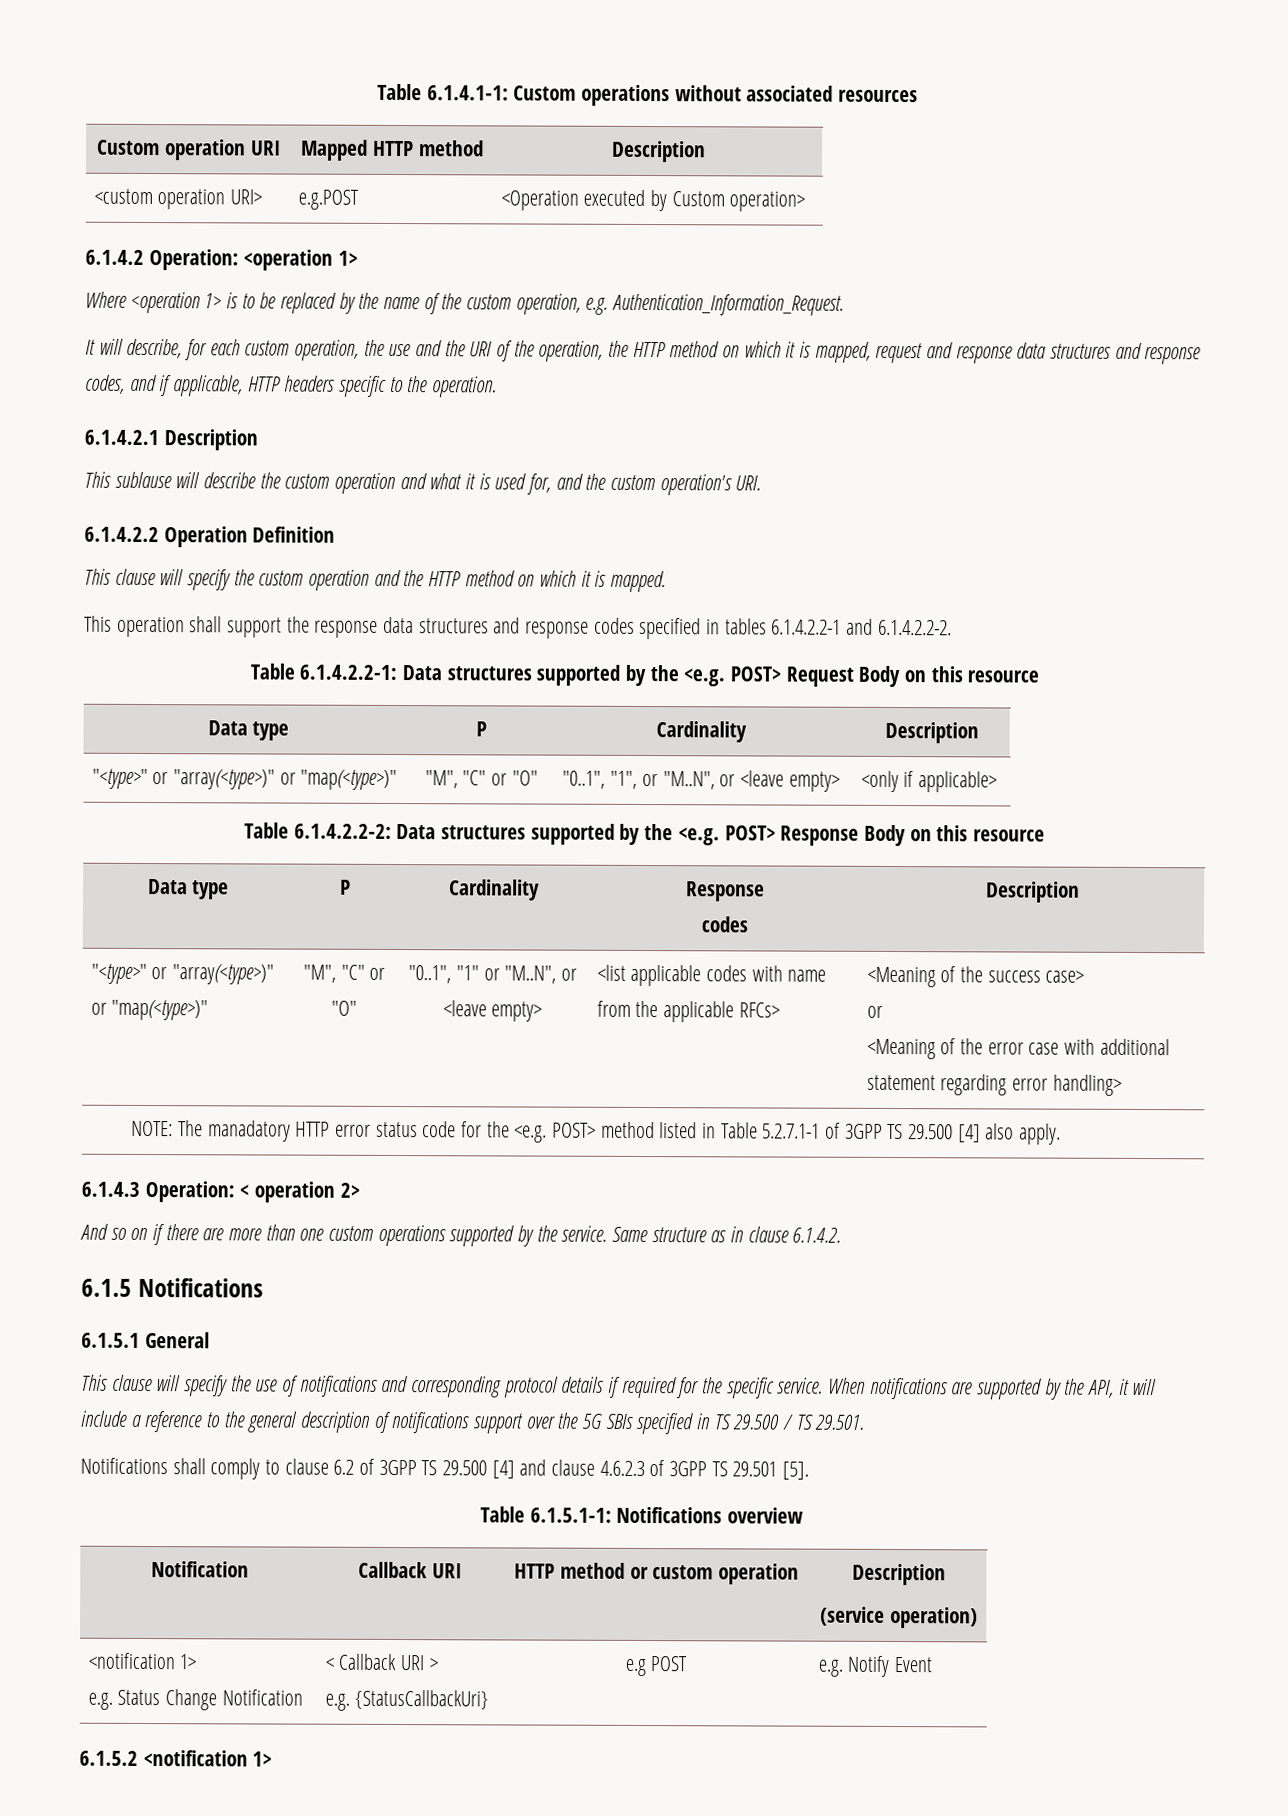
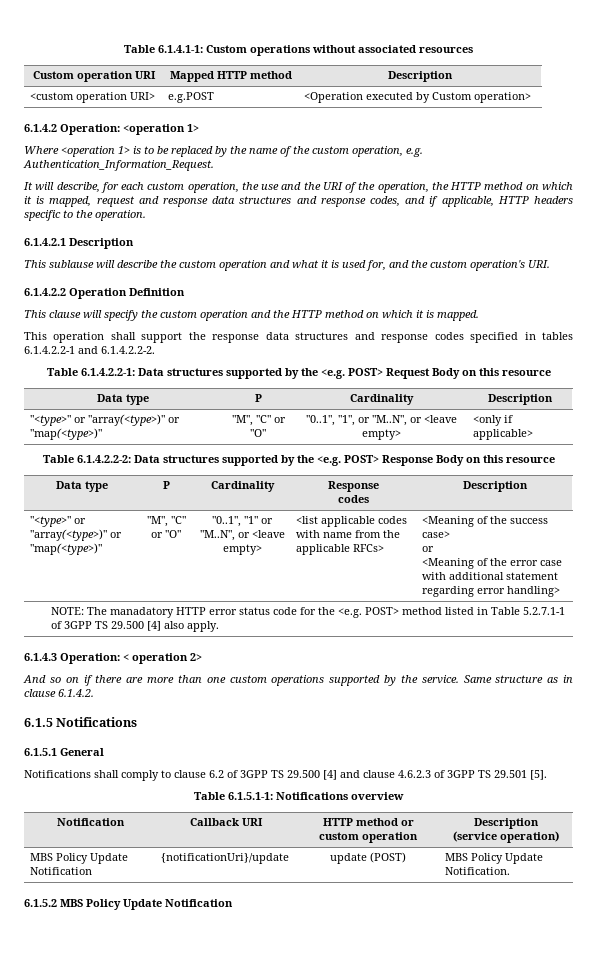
- This clause will specify the use of notifications and corresponding protocol details if required for the specific service. When notifications are supported by the API, it will include a reference to the general description of notifications support over the 5G SBIs specified in TS 29.500 / TS 29.501.
  Notification | Callback URI | HTTP method or custom operation | Description
  (service operation)
- <notification 1>
- e.g. Status Change Notification | < Callback URI >
- e.g. {StatusCallbackUri} | e.g POST | e.g. Notify Event
- 6.1.5.2 <notification 1>
+ MBS Policy Update Notification | {notificationUri}/update | update (POST) | MBS Policy Update Notification.
+ 6.1.5.2 MBS Policy Update Notification

